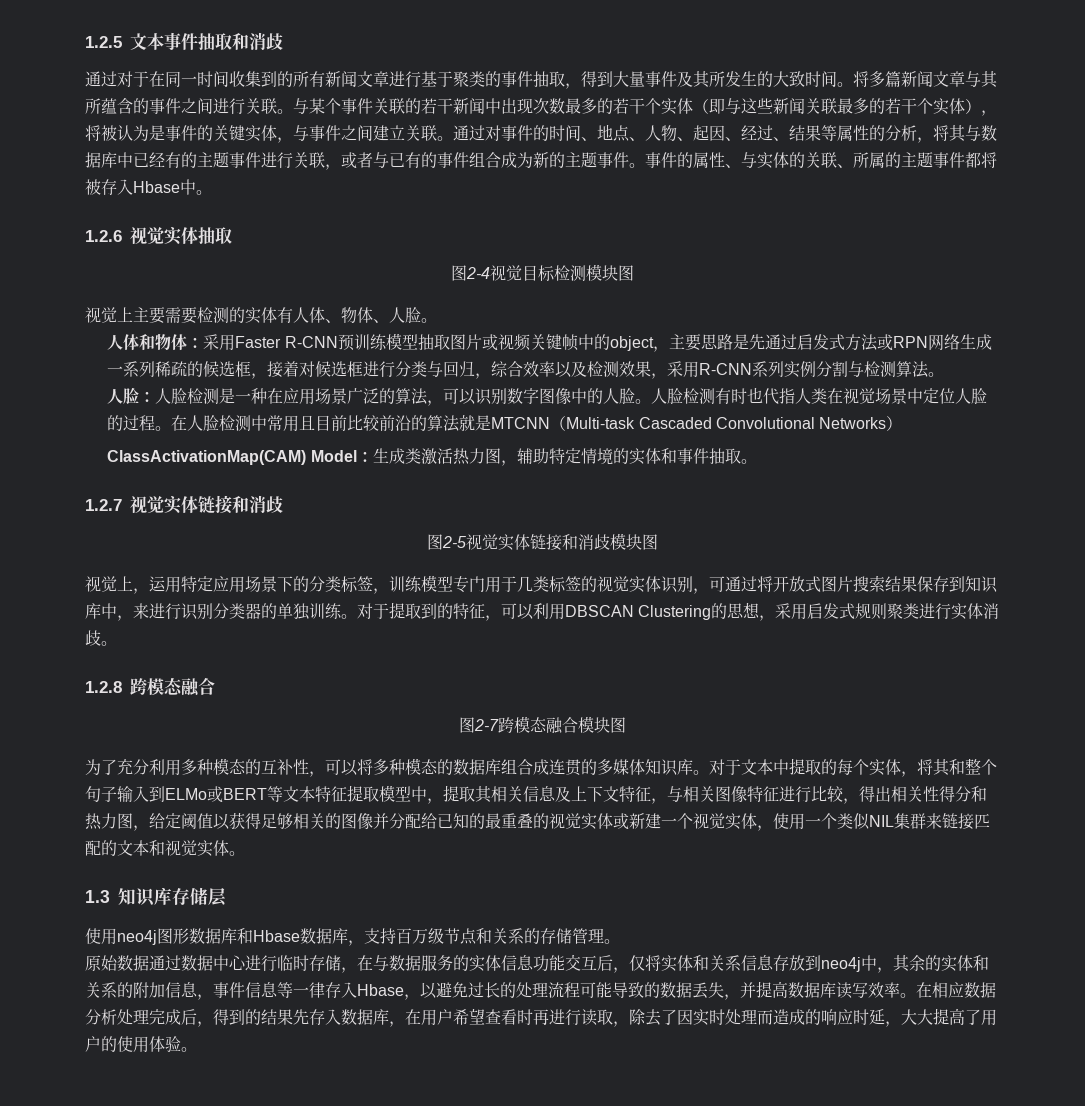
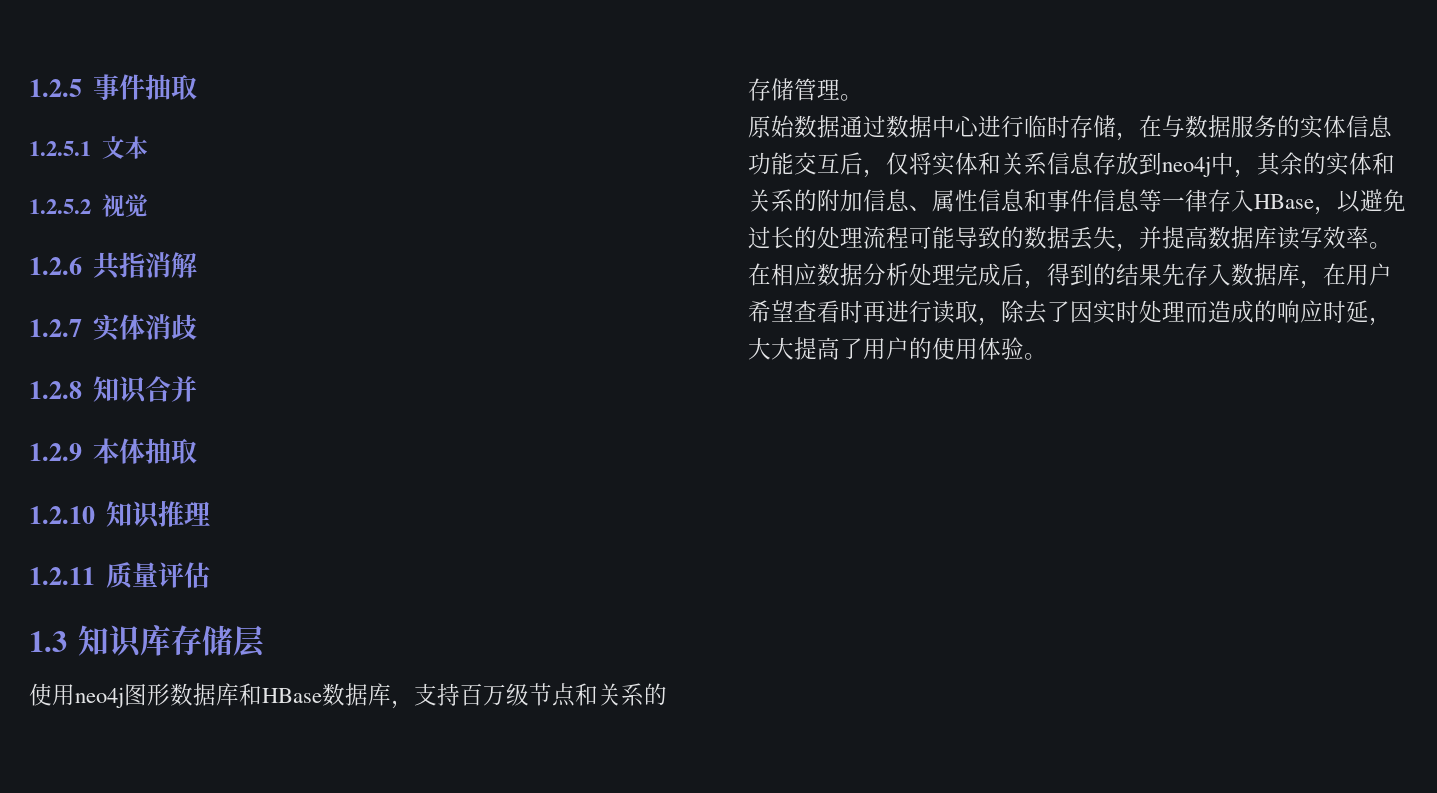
- 1.2.5文本事件抽取和消歧
- 通过对于在同一时间收集到的所有新闻文章进行基于聚类的事件抽取，得到大量事件及其所发生的大致时间。将多篇新闻文章与其所蕴含的事件之间进行关联。与某个事件关联的若干新闻中出现次数最多的若干个实体（即与这些新闻关联最多的若干个实体），将被认为是事件的关键实体，与事件之间建立关联。通过对事件的时间、地点、人物、起因、经过、结果等属性的分析，将其与数据库中已经有的主题事件进行关联，或者与已有的事件组合成为新的主题事件。事件的属性、与实体的关联、所属的主题事件都将被存入Hbase中。
- 1.2.6视觉实体抽取
- 图2-4视觉目标检测模块图
- 视觉上主要需要检测的实体有人体、物体、人脸。
- 人体和物体：采用Faster R-CNN预训练模型抽取图片或视频关键帧中的object，主要思路是先通过启发式方法或RPN网络生成一系列稀疏的候选框，接着对候选框进行分类与回归，综合效率以及检测效果，采用R-CNN系列实例分割与检测算法。
- 人脸：人脸检测是一种在应用场景广泛的算法，可以识别数字图像中的人脸。人脸检测有时也代指人类在视觉场景中定位人脸的过程。在人脸检测中常用且目前比较前沿的算法就是MTCNN（Multi-task Cascaded Convolutional Networks）
- ClassActivationMap(CAM) Model：生成类激活热力图，辅助特定情境的实体和事件抽取。
- 1.2.7视觉实体链接和消歧
- 图2-5视觉实体链接和消歧模块图
- 视觉上，运用特定应用场景下的分类标签，训练模型专门用于几类标签的视觉实体识别，可通过将开放式图片搜索结果保存到知识库中，来进行识别分类器的单独训练。对于提取到的特征，可以利用DBSCAN Clustering的思想，采用启发式规则聚类进行实体消歧。
- 1.2.8跨模态融合
- 图2-7跨模态融合模块图
- 为了充分利用多种模态的互补性，可以将多种模态的数据库组合成连贯的多媒体知识库。对于文本中提取的每个实体，将其和整个句子输入到ELMo或BERT等文本特征提取模型中，提取其相关信息及上下文特征，与相关图像特征进行比较，得出相关性得分和热力图，给定阈值以获得足够相关的图像并分配给已知的最重叠的视觉实体或新建一个视觉实体，使用一个类似NIL集群来链接匹配的文本和视觉实体。
+ 1.2.5事件抽取
+ 1.2.5.1文本
+ 1.2.5.2视觉
+ 1.2.6共指消解
+ 1.2.7实体消歧
+ 1.2.8知识合并
+ 1.2.9本体抽取
+ 1.2.10知识推理
+ 1.2.11质量评估
- 使用neo4j图形数据库和Hbase数据库，支持百万级节点和关系的存储管理。
+ 使用neo4j图形数据库和HBase数据库，支持百万级节点和关系的存储管理。
- 原始数据通过数据中心进行临时存储，在与数据服务的实体信息功能交互后，仅将实体和关系信息存放到neo4j中，其余的实体和关系的附加信息，事件信息等一律存入Hbase，以避免过长的处理流程可能导致的数据丢失，并提高数据库读写效率。
+ 原始数据通过数据中心进行临时存储，在与数据服务的实体信息功能交互后，仅将实体和关系信息存放到neo4j中，其余的实体和关系的附加信息、属性信息和事件信息等一律存入HBase，以避免过长的处理流程可能导致的数据丢失，并提高数据库读写效率。

